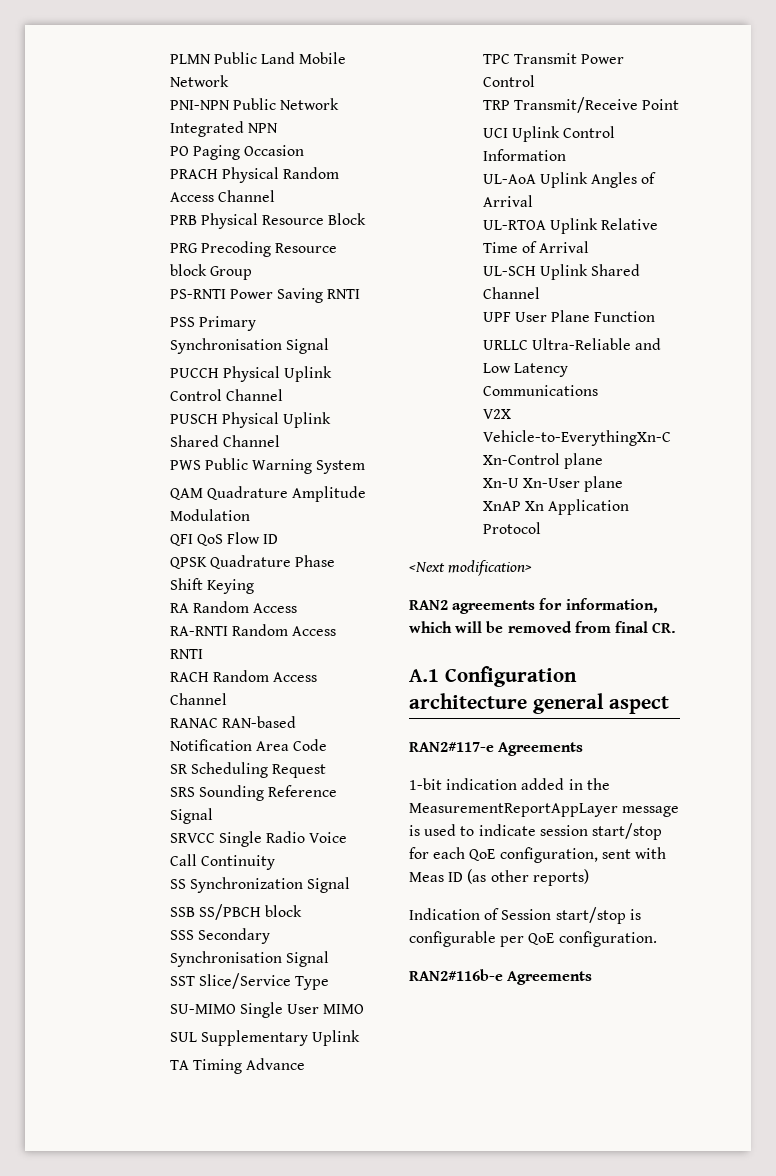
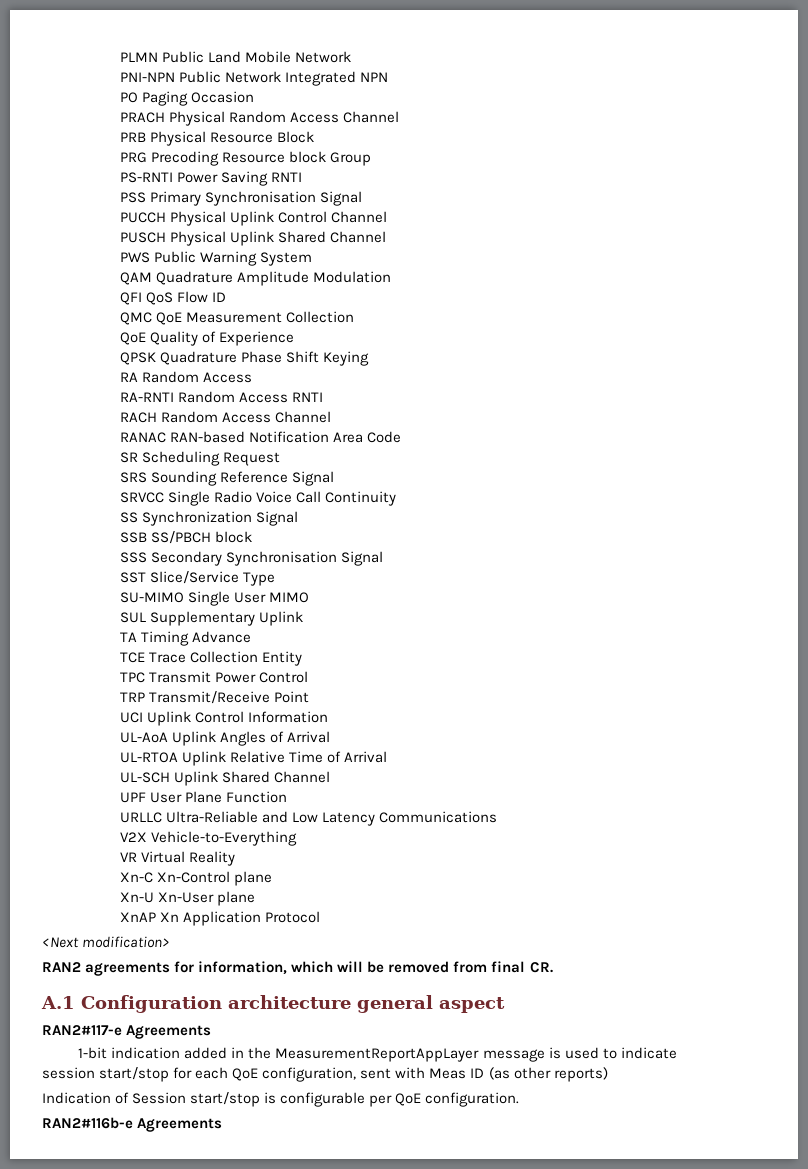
+ QMC QoE Measurement Collection
+ QoE Quality of Experience
+ TCE Trace Collection Entity
- V2X Vehicle-to-EverythingXn-C Xn-Control plane
+ V2X Vehicle-to-Everything
+ VR Virtual Reality
+ Xn-C Xn-Control plane

